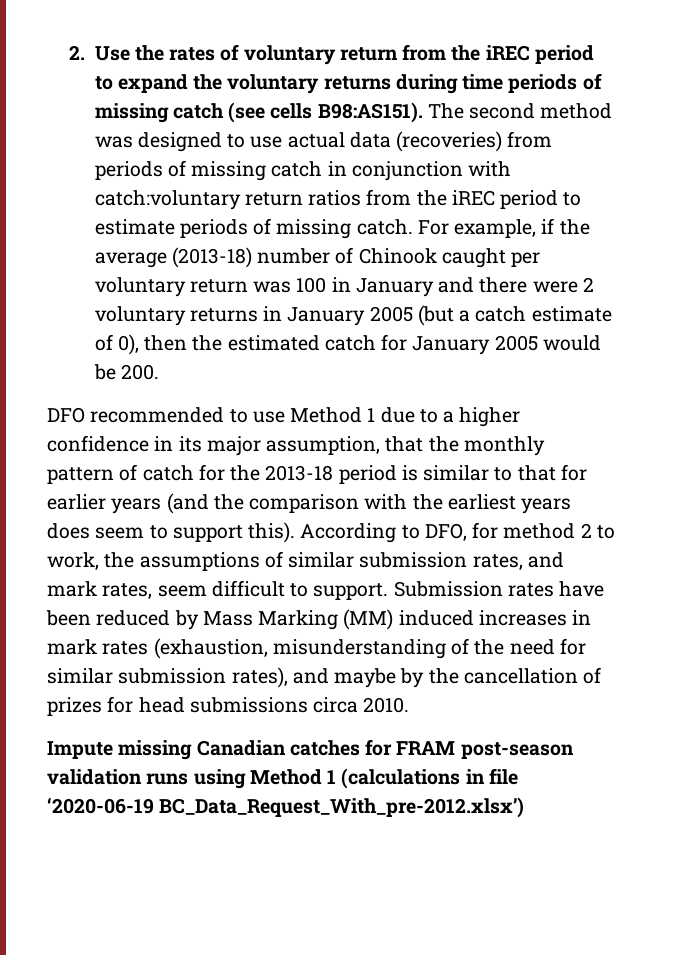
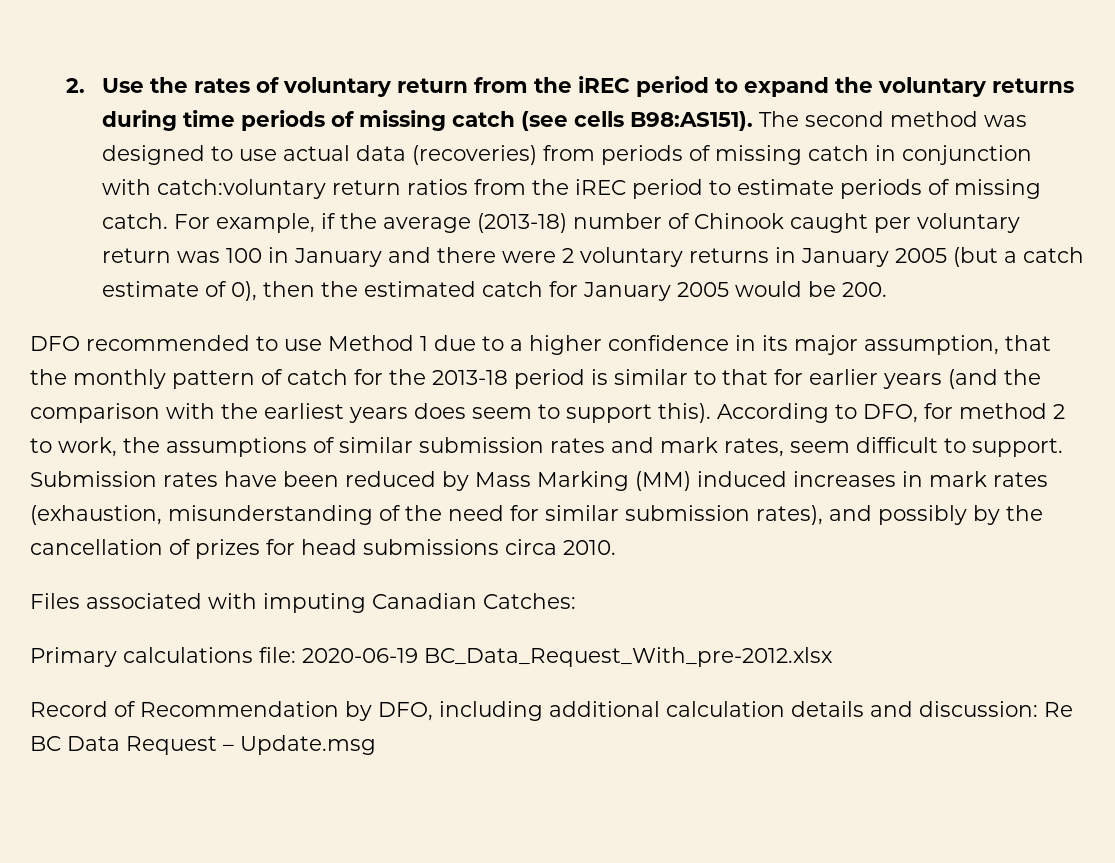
- According to DFO, for method 2 to work, the assumptions of similar submission rates, and mark rates, seem difficult to support.
+ According to DFO, for method 2 to work, the assumptions of similar submission rates and mark rates, seem difficult to support.
- Submission rates have been reduced by Mass Marking (MM) induced increases in mark rates (exhaustion, misunderstanding of the need for similar submission rates), and maybe by the cancellation of prizes for head submissions circa 2010.
+ Submission rates have been reduced by Mass Marking (MM) induced increases in mark rates (exhaustion, misunderstanding of the need for similar submission rates), and possibly by the cancellation of prizes for head submissions circa 2010.
- Impute missing Canadian catches for FRAM post-season validation runs using Method 1 (calculations in file ‘2020-06-19 BC_Data_Request_With_pre-2012.xlsx’)
+ Files associated with imputing Canadian Catches:
+ Primary calculations file: 2020-06-19 BC_Data_Request_With_pre-2012.xlsx
+ Record of Recommendation by DFO, including additional calculation details and discussion: Re BC Data Request – Update.msg

